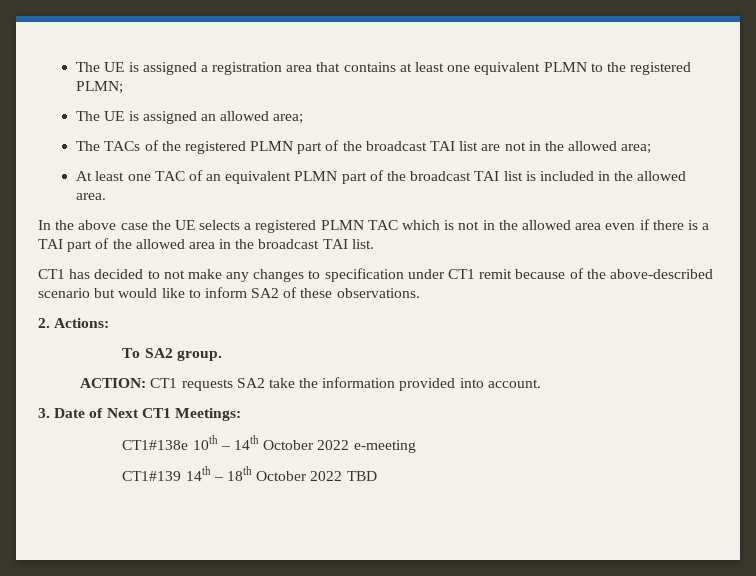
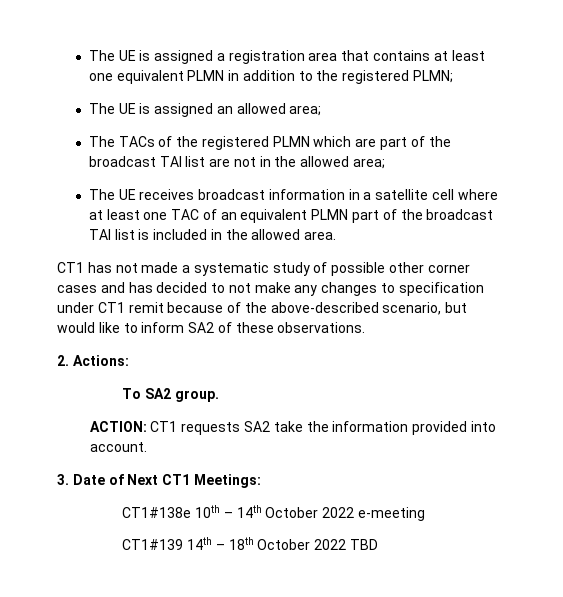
- The UE is assigned a registration area that contains at least one equivalent PLMN to the registered PLMN;
+ The UE is assigned a registration area that contains at least one equivalent PLMN in addition to the registered PLMN;
- The TACs of the registered PLMN part of the broadcast TAI list are not in the allowed area;
+ The TACs of the registered PLMN which are part of the broadcast TAI list are not in the allowed area;
- At least one TAC of an equivalent PLMN part of the broadcast TAI list is included in the allowed area.
+ The UE receives broadcast information in a satellite cell where at least one TAC of an equivalent PLMN part of the broadcast TAI list is included in the allowed area.
- In the above case the UE selects a registered PLMN TAC which is not in the allowed area even if there is a TAI part of the allowed area in the broadcast TAI list.
- CT1 has decided to not make any changes to specification under CT1 remit because of the above-described scenario but would like to inform SA2 of these observations.
+ CT1 has not made a systematic study of possible other corner cases and has decided to not make any changes to specification under CT1 remit because of the above-described scenario, but would like to inform SA2 of these observations.

